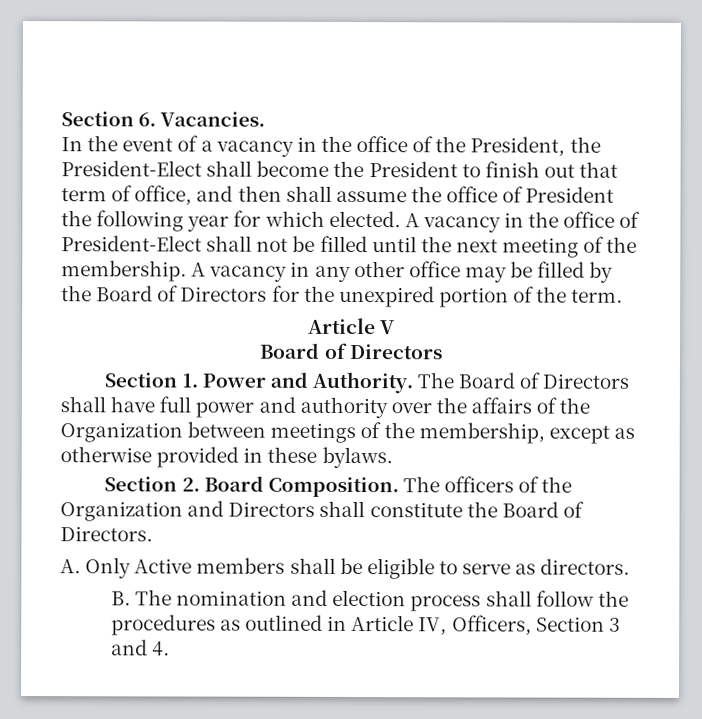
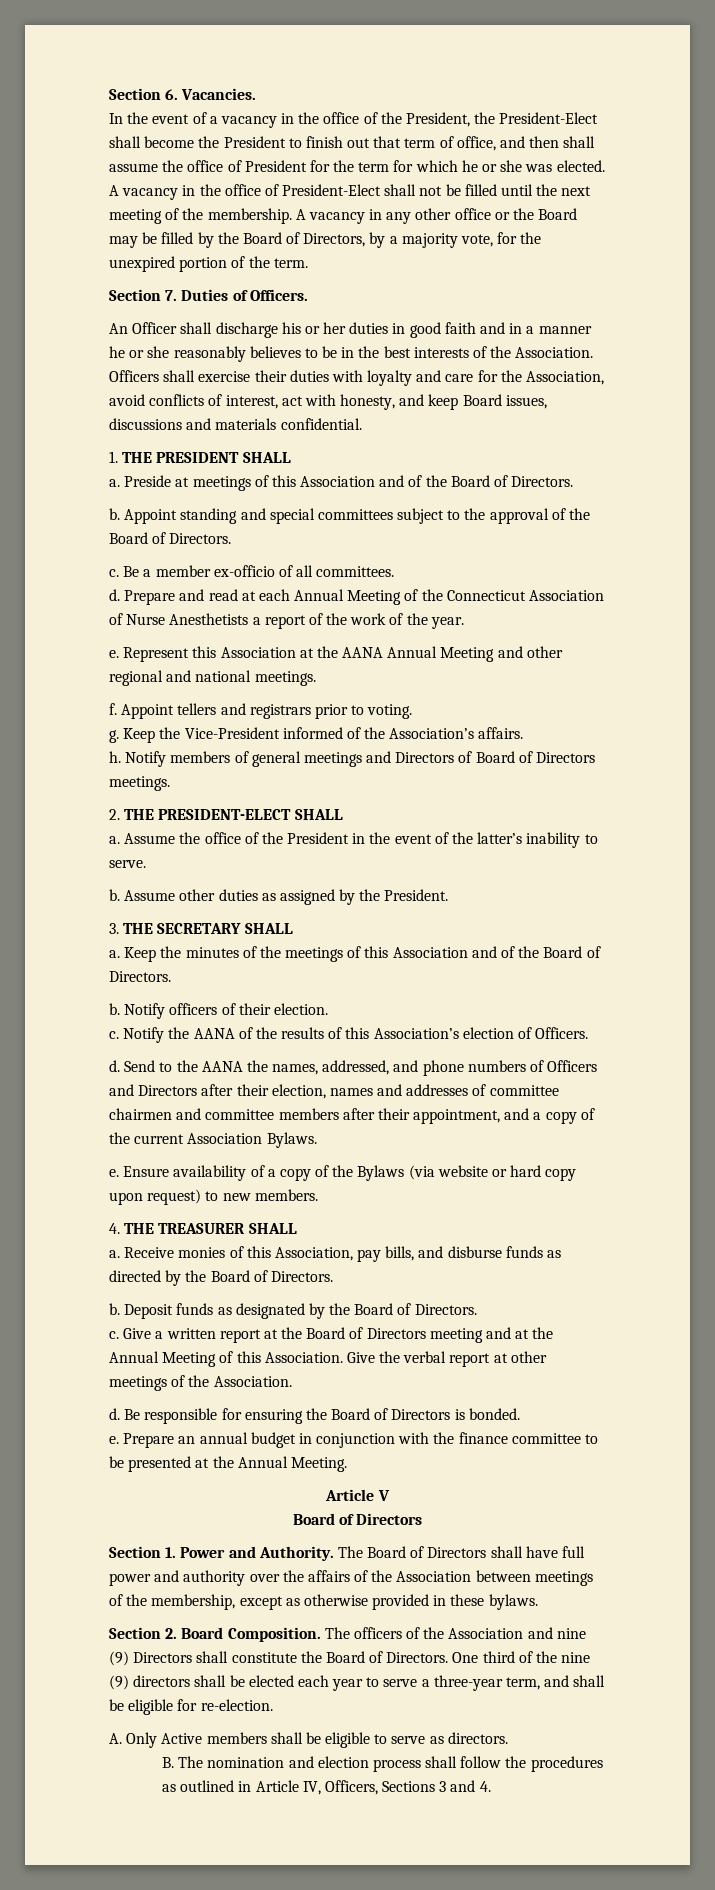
- In the event of a vacancy in the office of the President, the President-Elect shall become the President to finish out that term of office, and then shall assume the office of President the following year for which elected.
+ In the event of a vacancy in the office of the President, the President-Elect shall become the President to finish out that term of office, and then shall assume the office of President for the term for which he or she was elected.
- A vacancy in any other office may be filled by the Board of Directors for the unexpired portion of the term.
+ A vacancy in any other office or the Board may be filled by the Board of Directors, by a majority vote, for the unexpired portion of the term.
+ Section 7. Duties of Officers.
+ An Officer shall discharge his or her duties in good faith and in a manner he or she reasonably believes to be in the best interests of the Association. Officers shall exercise their duties with loyalty and care for the Association, avoid conflicts of interest, act with honesty, and keep Board issues, discussions and materials confidential.
+ 1. THE PRESIDENT SHALL
+ a. Preside at meetings of this Association and of the Board of Directors.
+ b. Appoint standing and special committees subject to the approval of the Board of Directors.
+ c. Be a member ex-officio of all committees.
+ d. Prepare and read at each Annual Meeting of the Connecticut Association of Nurse Anesthetists a report of the work of the year.
+ e. Represent this Association at the AANA Annual Meeting and other regional and national meetings.
+ f. Appoint tellers and registrars prior to voting.
+ g. Keep the Vice-President informed of the Association’s affairs.
+ h. Notify members of general meetings and Directors of Board of Directors meetings.
+ 2. THE PRESIDENT-ELECT SHALL
+ a. Assume the office of the President in the event of the latter’s inability to serve.
+ b. Assume other duties as assigned by the President.
+ 3. THE SECRETARY SHALL
+ a. Keep the minutes of the meetings of this Association and of the Board of Directors.
+ b. Notify officers of their election.
+ c. Notify the AANA of the results of this Association’s election of Officers.
+ d. Send to the AANA the names, addressed, and phone numbers of Officers and Directors after their election, names and addresses of committee chairmen and committee members after their appointment, and a copy of the current Association Bylaws.
+ e. Ensure availability of a copy of the Bylaws (via website or hard copy upon request) to new members.
+ 4. THE TREASURER SHALL
+ a. Receive monies of this Association, pay bills, and disburse funds as directed by the Board of Directors.
+ b. Deposit funds as designated by the Board of Directors.
+ c. Give a written report at the Board of Directors meeting and at the Annual Meeting of this Association. Give the verbal report at other meetings of the Association.
+ d. Be responsible for ensuring the Board of Directors is bonded.
+ e. Prepare an annual budget in conjunction with the finance committee to be presented at the Annual Meeting.
- The Board of Directors shall have full power and authority over the affairs of the Organization between meetings of the membership, except as otherwise provided in these bylaws.
+ The Board of Directors shall have full power and authority over the affairs of the Association between meetings of the membership, except as otherwise provided in these bylaws.
- The officers of the Organization and Directors shall constitute the Board of Directors.
+ The officers of the Association and nine (9) Directors shall constitute the Board of Directors. One third of the nine (9) directors shall be elected each year to serve a three-year term, and shall be eligible for re-election.
- B. The nomination and election process shall follow the procedures as outlined in Article IV, Officers, Section 3 and 4.
+ B. The nomination and election process shall follow the procedures as outlined in Article IV, Officers, Sections 3 and 4.

